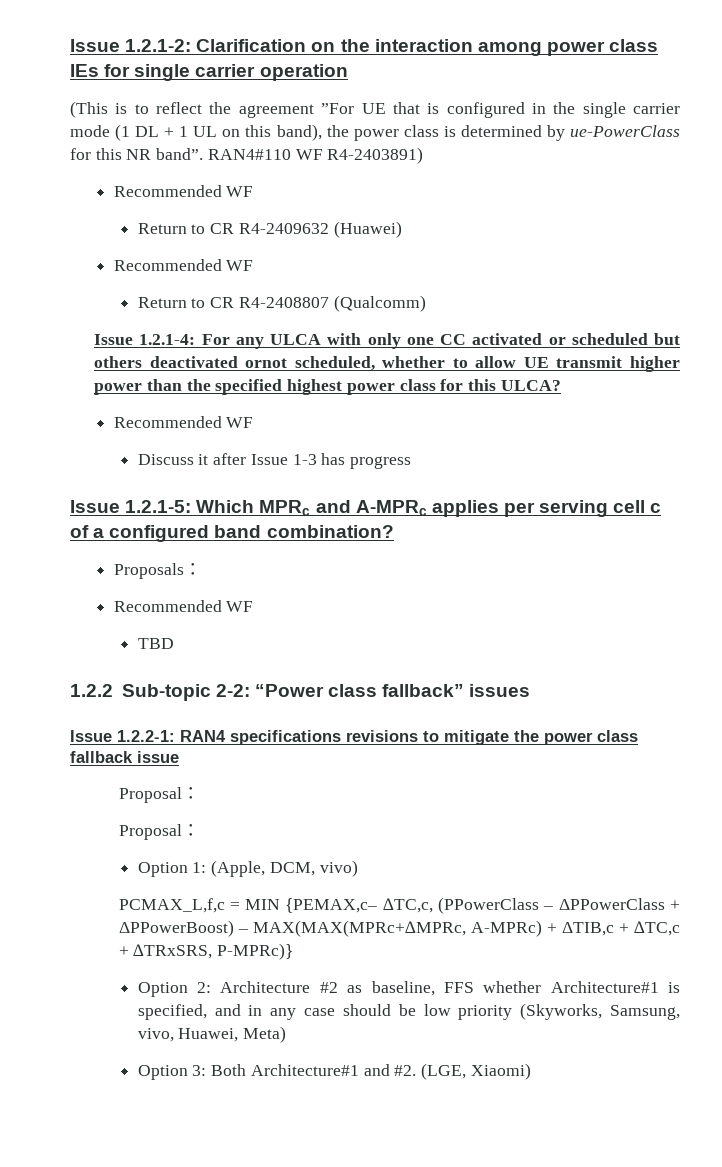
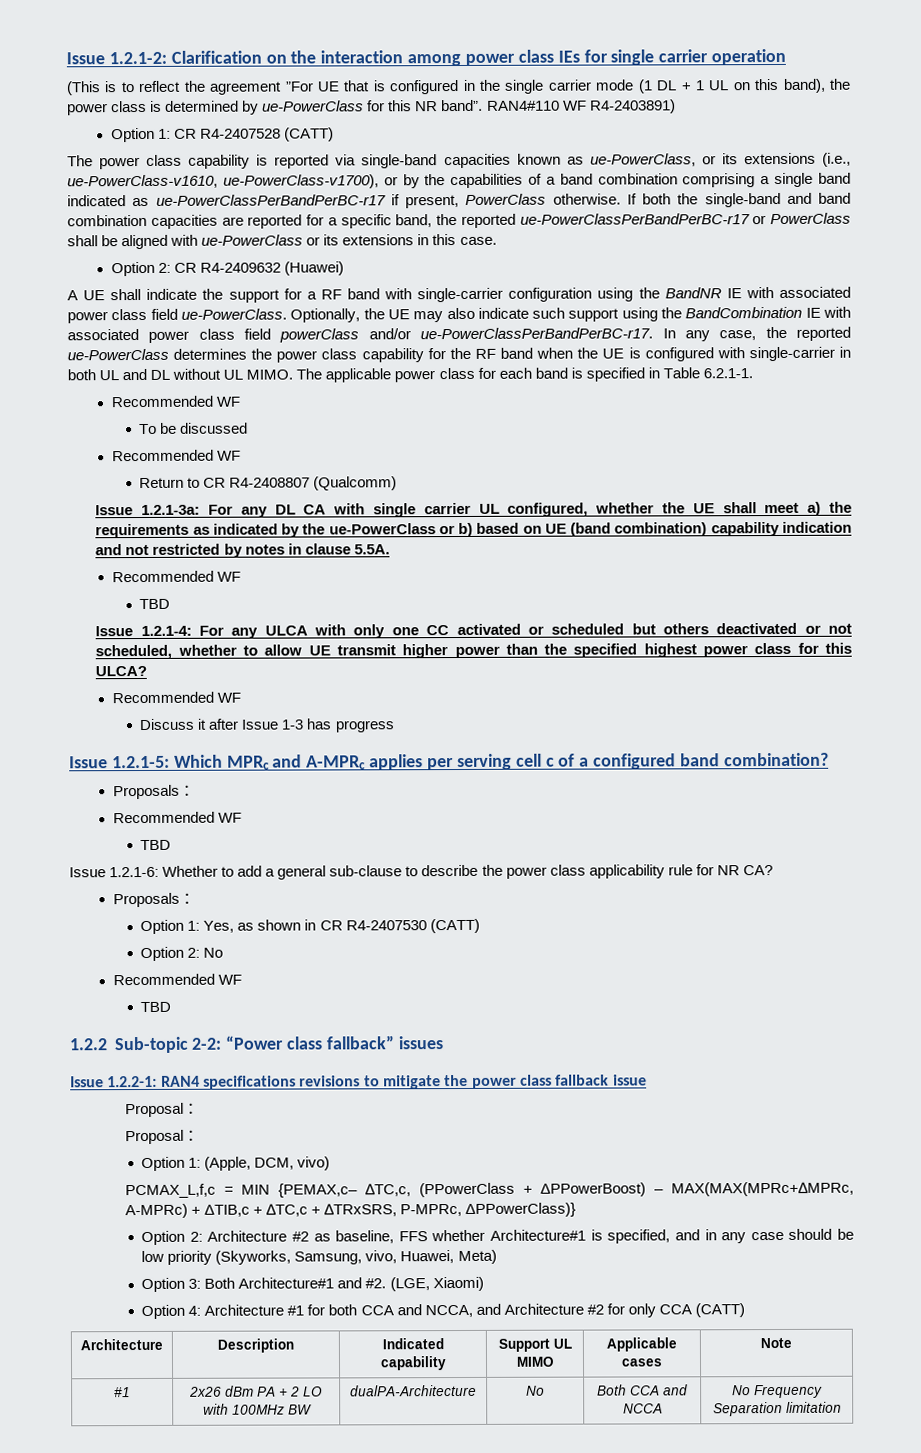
  RAN4#110 WF R4-2403891)
+ Option 1: CR R4-2407528 (CATT)
+ The power class capability is reported via single-band capacities known as ue-PowerClass, or its extensions (i.e., ue-PowerClass-v1610, ue-PowerClass-v1700), or by the capabilities of a band combination comprising a single band indicated as ue-PowerClassPerBandPerBC-r17 if present, PowerClass otherwise. If both the single-band and band combination capacities are reported for a specific band, the reported ue-PowerClassPerBandPerBC-r17 or PowerClass shall be aligned with ue-PowerClass or its extensions in this case.
+ Option 2: CR R4-2409632 (Huawei)
+ A UE shall indicate the support for a RF band with single-carrier configuration using the BandNR IE with associated power class field ue-PowerClass. Optionally, the UE may also indicate such support using the BandCombination IE with associated power class field powerClass and/or ue-PowerClassPerBandPerBC-r17. In any case, the reported ue-PowerClass determines the power class capability for the RF band when the UE is configured with single-carrier in both UL and DL without UL MIMO. The applicable power class for each band is specified in Table 6.2.1-1.
  Recommended WF
- Return to CR R4-2409632 (Huawei)
+ To be discussed
+ Issue 1.2.1-3a: For any DL CA with single carrier UL configured, whether the UE shall meet a) the requirements as indicated by the ue-PowerClass or b) based on UE (band combination) capability indication and not restricted by notes in clause 5.5A.
+ Recommended WF
+ TBD
- Issue 1.2.1-4: For any ULCA with only one CC activated or scheduled but others deactivated ornot scheduled, whether to allow UE transmit higher power than the specified highest power class for this ULCA?
+ Issue 1.2.1-4: For any ULCA with only one CC activated or scheduled but others deactivated or not scheduled, whether to allow UE transmit higher power than the specified highest power class for this ULCA?
+ Issue 1.2.1-6: Whether to add a general sub-clause to describe the power class applicability rule for NR CA?
+ Proposals：
+ Option 1: Yes, as shown in CR R4-2407530 (CATT)
+ Option 2: No
+ Recommended WF
+ TBD
- PCMAX_L,f,c = MIN {PEMAX,c– ∆TC,c, (PPowerClass – ΔPPowerClass + ΔPPowerBoost) – MAX(MAX(MPRc+∆MPRc, A-MPRc) + ΔTIB,c + ∆TC,c + ∆TRxSRS, P-MPRc)}
+ PCMAX_L,f,c = MIN {PEMAX,c– ∆TC,c, (PPowerClass + ΔPPowerBoost) – MAX(MAX(MPRc+∆MPRc, A-MPRc) + ΔTIB,c + ∆TC,c + ∆TRxSRS, P-MPRc, ΔPPowerClass)}
+ Option 4: Architecture #1 for both CCA and NCCA, and Architecture #2 for only CCA (CATT)
+ Architecture | Description | Indicated capability | Support UL MIMO | Applicable cases | Note
+ #1 | 2x26 dBm PA + 2 LO with 100MHz BW | dualPA-Architecture | No | Both CCA and NCCA | No Frequency Separation limitation

